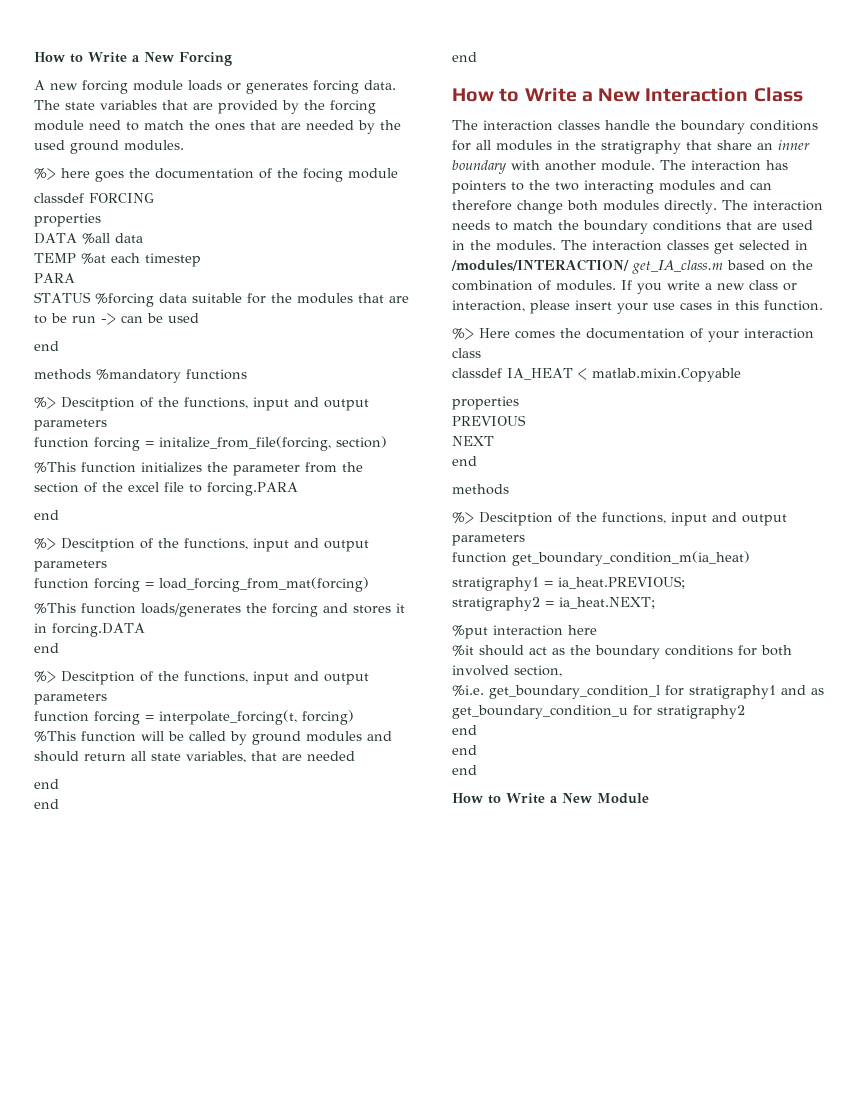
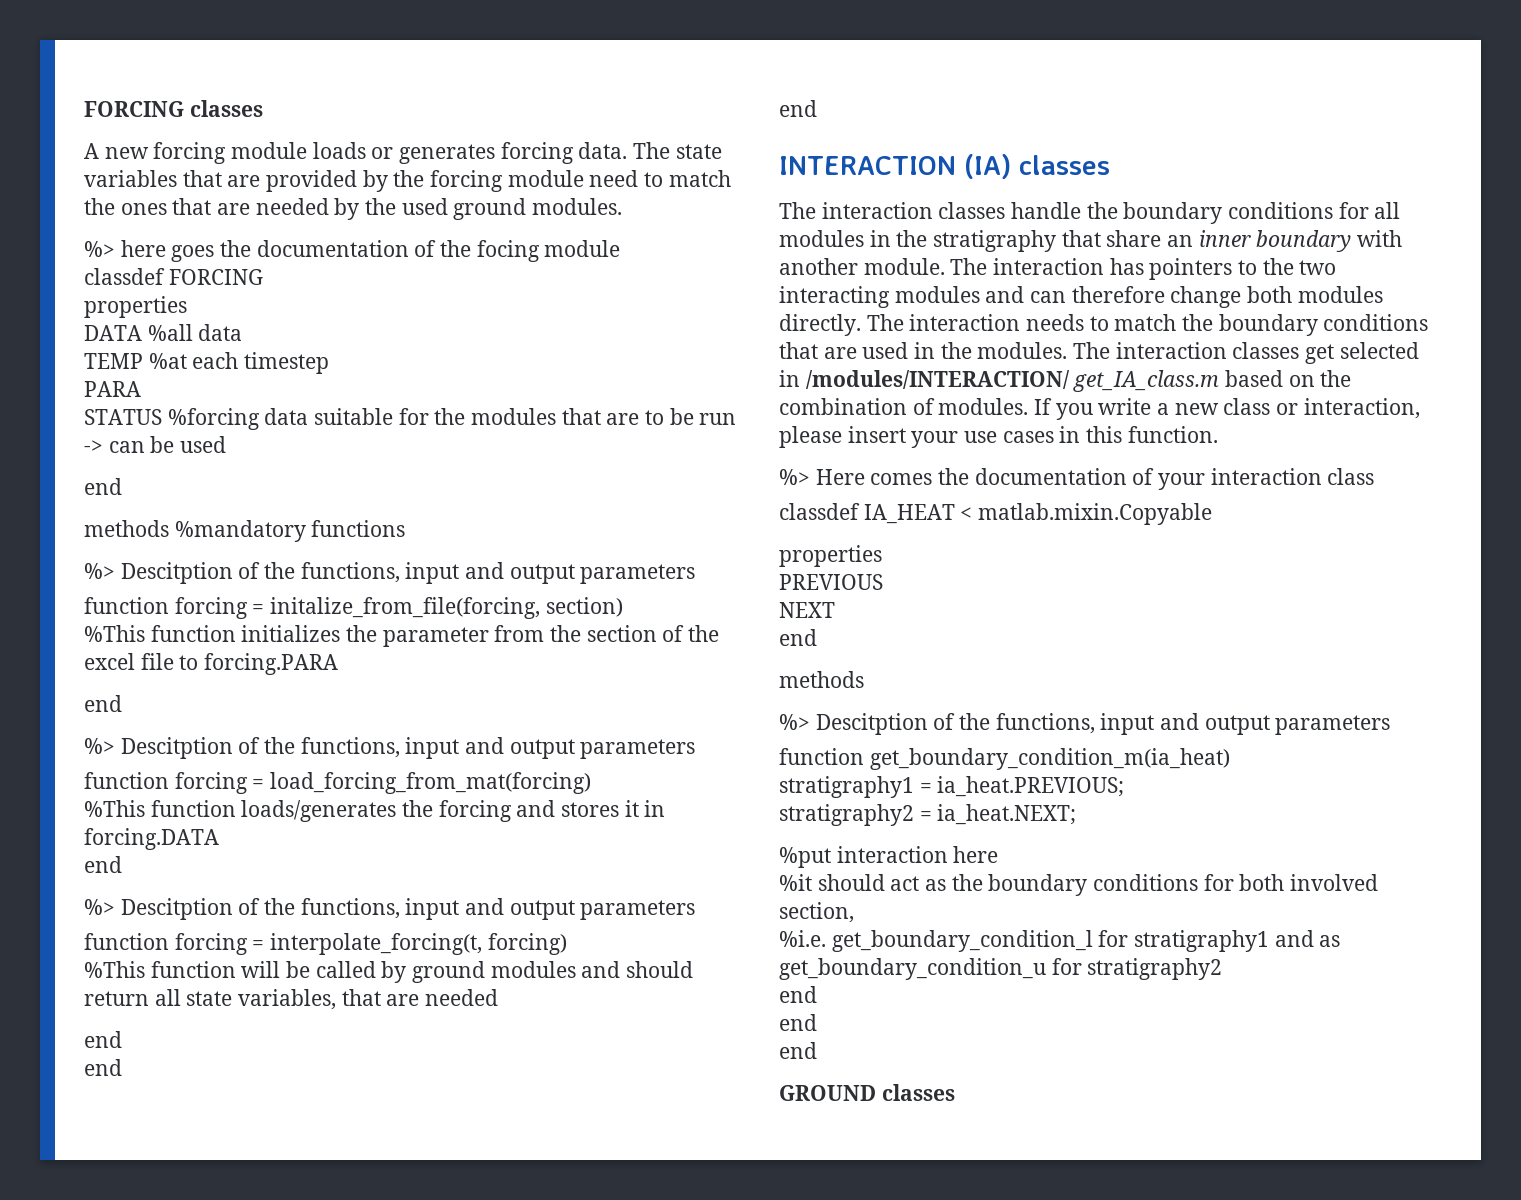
- How to Write a New Forcing
+ FORCING classes
- How to Write a New Interaction Class
+ INTERACTION (IA) classes
- How to Write a New Module
+ GROUND classes

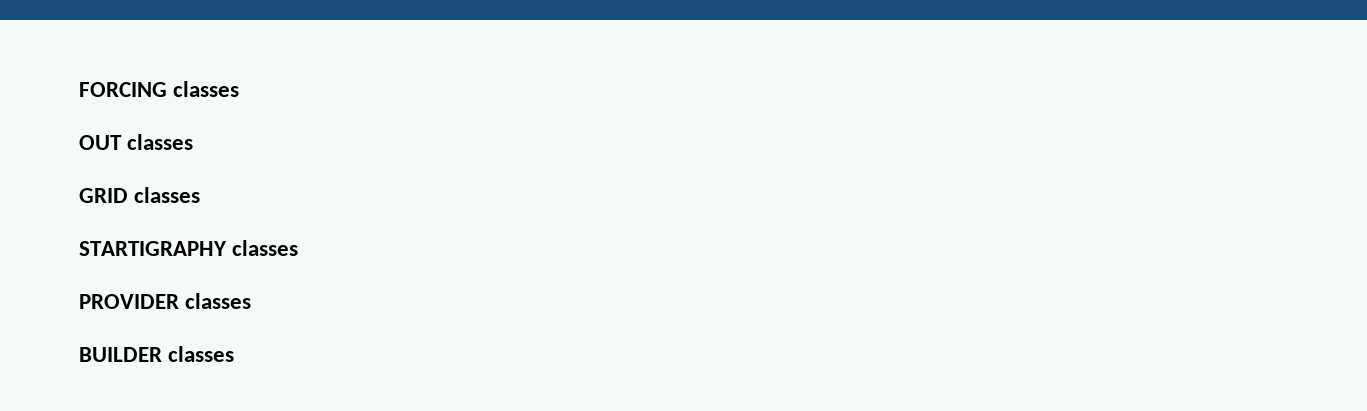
- A new forcing module loads or generates forcing data. The state variables that are provided by the forcing module need to match the ones that are needed by the used ground modules.
- %> here goes the documentation of the focing module
- classdef FORCING
- properties
- DATA %all data
- TEMP %at each timestep
- PARA
- STATUS %forcing data suitable for the modules that are to be run -> can be used
- end
- methods %mandatory functions
- %> Descitption of the functions, input and output parameters
- function forcing = initalize_from_file(forcing, section)
- %This function initializes the parameter from the section of the excel file to forcing.PARA
- end
- %> Descitption of the functions, input and output parameters
- function forcing = load_forcing_from_mat(forcing)
- %This function loads/generates the forcing and stores it in forcing.DATA
- end
- %> Descitption of the functions, input and output parameters
- function forcing = interpolate_forcing(t, forcing)
- %This function will be called by ground modules and should return all state variables, that are needed
- end
- end
- end
- INTERACTION (IA) classes
- The interaction classes handle the boundary conditions for all modules in the stratigraphy that share an inner boundary with another module. The interaction has pointers to the two interacting modules and can therefore change both modules directly. The interaction needs to match the boundary conditions that are used in the modules. The interaction classes get selected in /modules/INTERACTION/ get_IA_class.m based on the combination of modules. If you write a new class or interaction, please insert your use cases in this function.
- %> Here comes the documentation of your interaction class
- classdef IA_HEAT < matlab.mixin.Copyable
- properties
- PREVIOUS
- NEXT
- end
- methods
- %> Descitption of the functions, input and output parameters
- function get_boundary_condition_m(ia_heat)
- stratigraphy1 = ia_heat.PREVIOUS;
- stratigraphy2 = ia_heat.NEXT;
- %put interaction here
- %it should act as the boundary conditions for both involved section,
- %i.e. get_boundary_condition_l for stratigraphy1 and as get_boundary_condition_u for stratigraphy2
- end
- end
- end
- GROUND classes
+ OUT classes
+ GRID classes
+ STARTIGRAPHY classes
+ PROVIDER classes
+ BUILDER classes

